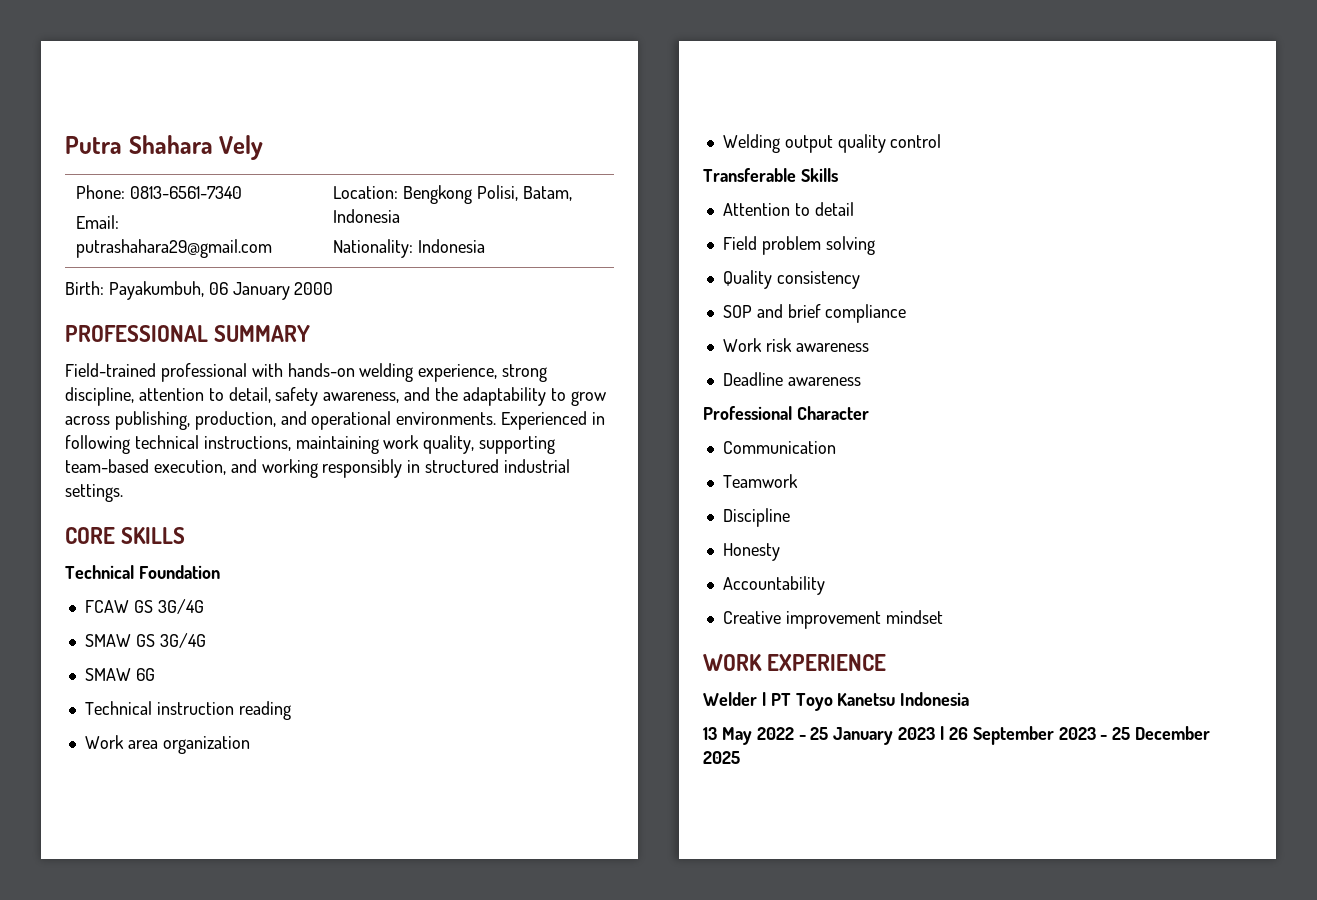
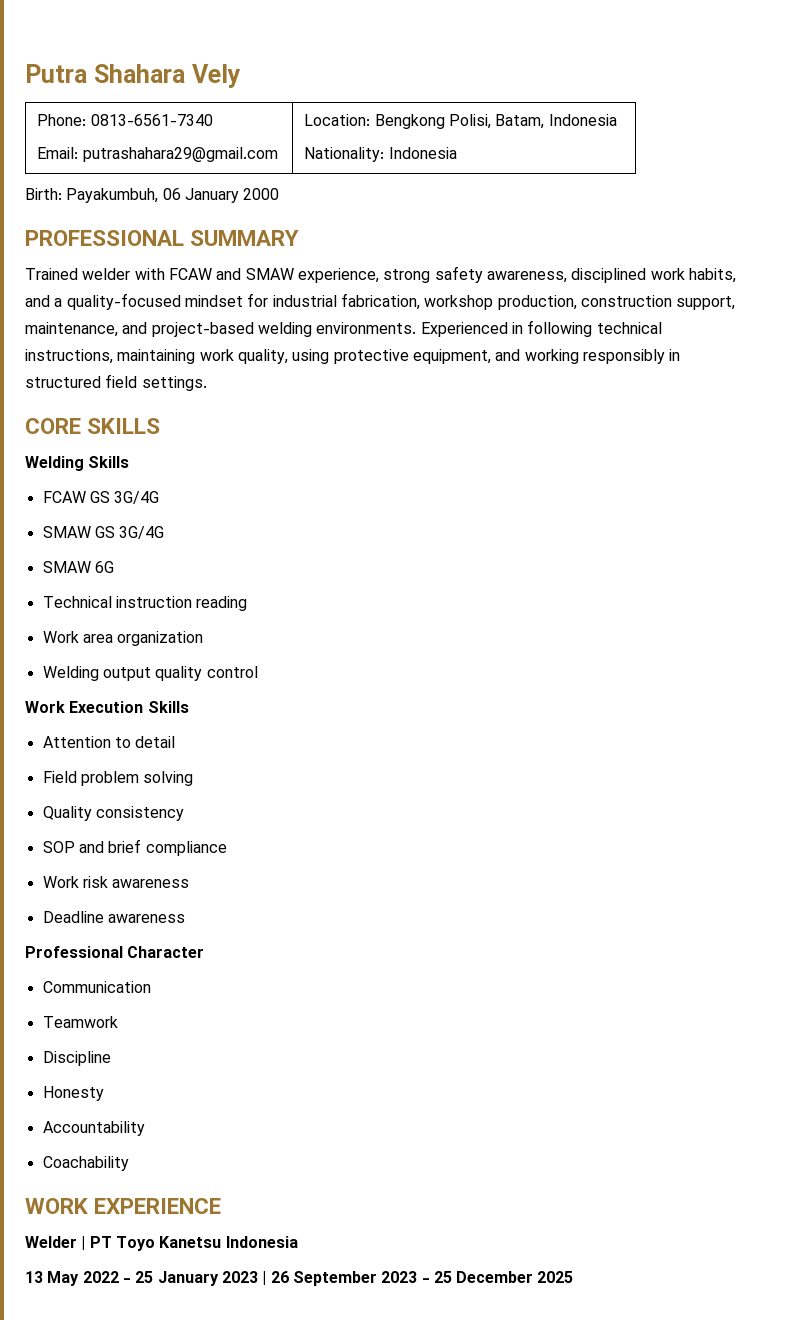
- Field-trained professional with hands-on welding experience, strong discipline, attention to detail, safety awareness, and the adaptability to grow across publishing, production, and operational environments.
+ Trained welder with FCAW and SMAW experience, strong safety awareness, disciplined work habits, and a quality-focused mindset for industrial fabrication, workshop production, construction support, maintenance, and project-based welding environments.
- Experienced in following technical instructions, maintaining work quality, supporting team-based execution, and working responsibly in structured industrial settings.
+ Experienced in following technical instructions, maintaining work quality, using protective equipment, and working responsibly in structured field settings.
- Technical Foundation
+ Welding Skills
- Transferable Skills
+ Work Execution Skills
- Creative improvement mindset
+ Coachability

